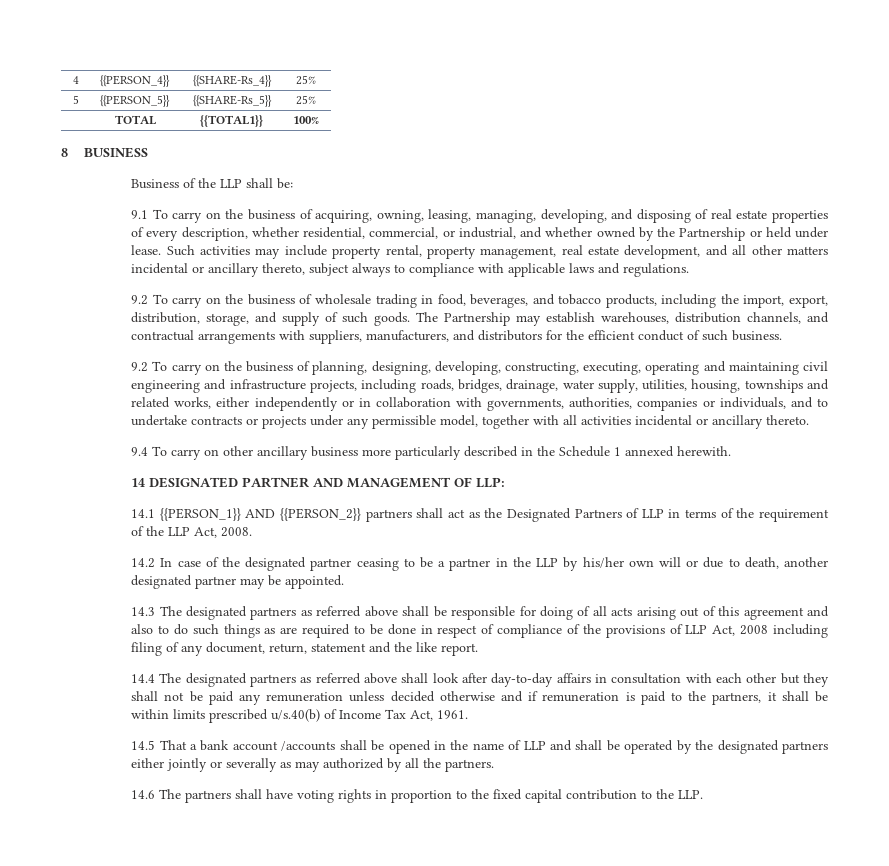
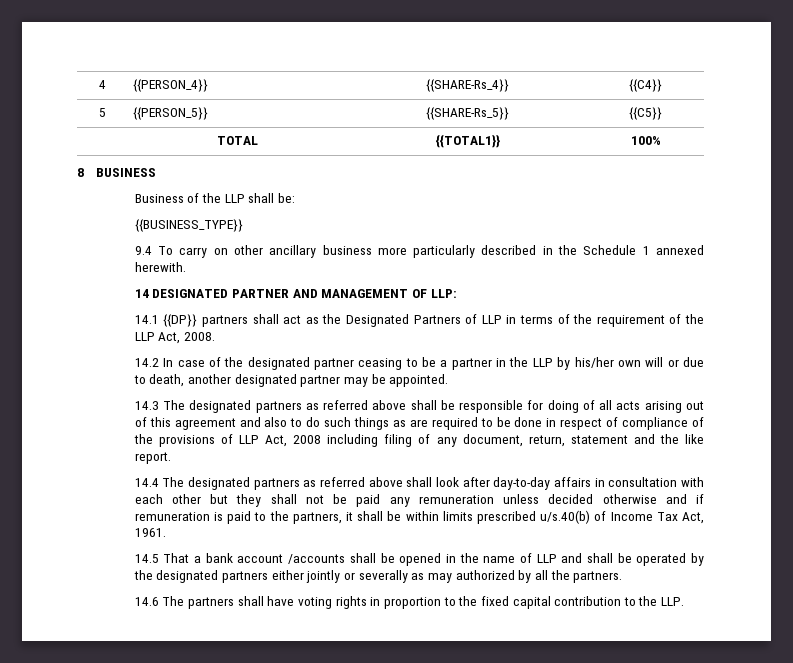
- 4 | {{PERSON_4}} | {{SHARE-Rs_4}} | 25%
+ 4 | {{PERSON_4}} | {{SHARE-Rs_4}} | {{C4}}
- 5 | {{PERSON_5}} | {{SHARE-Rs_5}} | 25%
+ 5 | {{PERSON_5}} | {{SHARE-Rs_5}} | {{C5}}
- 9.1 To carry on the business of acquiring, owning, leasing, managing, developing, and disposing of real estate properties of every description, whether residential, commercial, or industrial, and whether owned by the Partnership or held under lease. Such activities may include property rental, property management, real estate development, and all other matters incidental or ancillary thereto, subject always to compliance with applicable laws and regulations.
- 9.2 To carry on the business of wholesale trading in food, beverages, and tobacco products, including the import, export, distribution, storage, and supply of such goods. The Partnership may establish warehouses, distribution channels, and contractual arrangements with suppliers, manufacturers, and distributors for the efficient conduct of such business.
- 9.2 To carry on the business of planning, designing, developing, constructing, executing, operating and maintaining civil engineering and infrastructure projects, including roads, bridges, drainage, water supply, utilities, housing, townships and related works, either independently or in collaboration with governments, authorities, companies or individuals, and to undertake contracts or projects under any permissible model, together with all activities incidental or ancillary thereto.
+ {{BUSINESS_TYPE}}
- 14.1 {{PERSON_1}} AND {{PERSON_2}} partners shall act as the Designated Partners of LLP in terms of the requirement of the LLP Act, 2008.
+ 14.1 {{DP}} partners shall act as the Designated Partners of LLP in terms of the requirement of the LLP Act, 2008.

